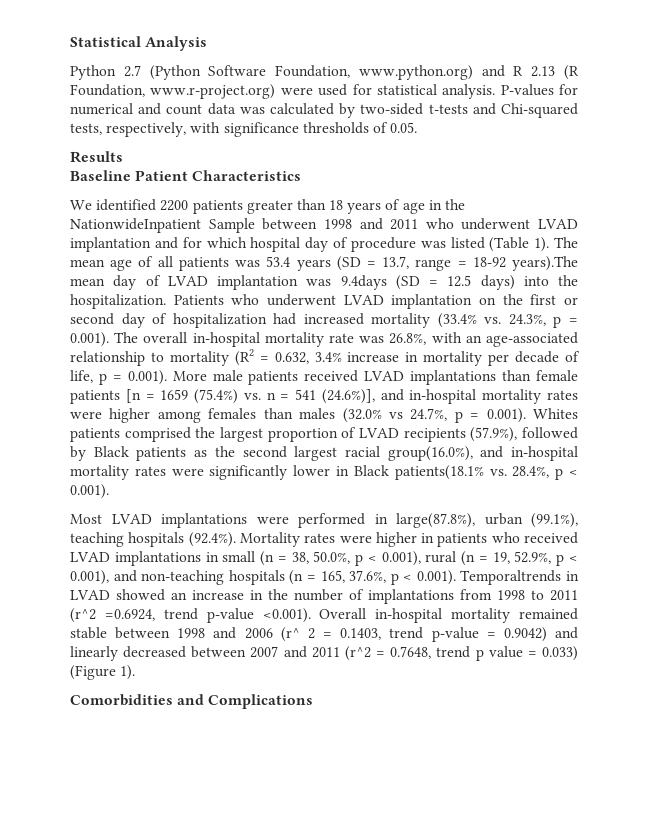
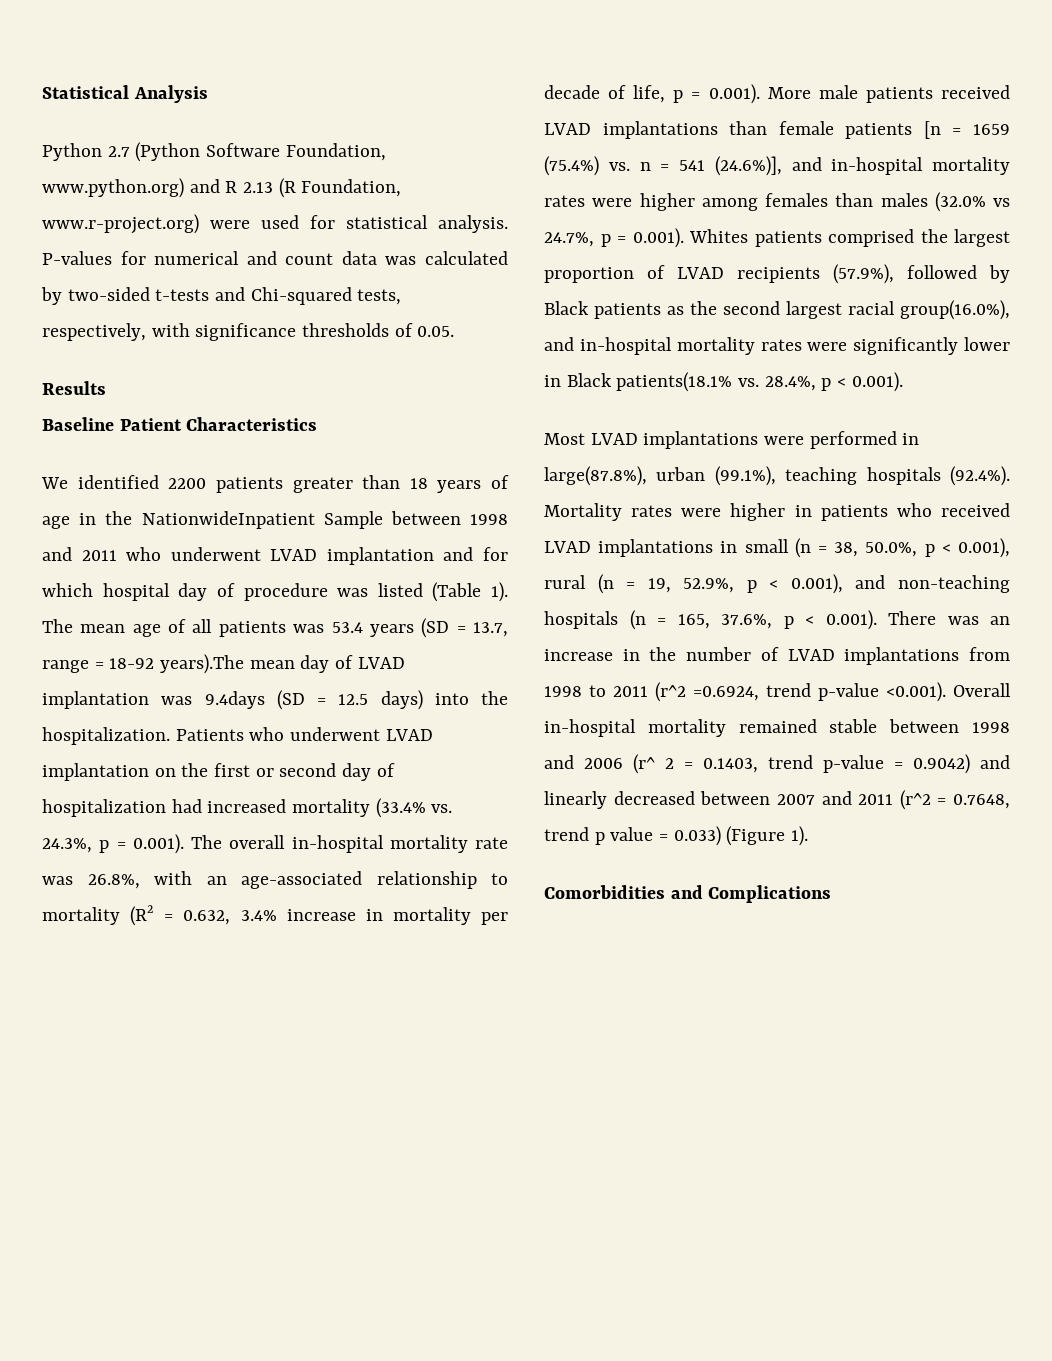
- Most LVAD implantations were performed in large(87.8%), urban (99.1%), teaching hospitals (92.4%). Mortality rates were higher in patients who received LVAD implantations in small (n = 38, 50.0%, p < 0.001), rural (n = 19, 52.9%, p < 0.001), and non-teaching hospitals (n = 165, 37.6%, p < 0.001). Temporaltrends in LVAD showed an increase in the number of implantations from 1998 to 2011 (r^2 =0.6924, trend p-value <0.001). Overall in-hospital mortality remained stable between 1998 and 2006 (r^ 2 = 0.1403, trend p-value = 0.9042) and linearly decreased between 2007 and 2011 (r^2 = 0.7648, trend p value = 0.033) (Figure 1).
+ Most LVAD implantations were performed in large(87.8%), urban (99.1%), teaching hospitals (92.4%). Mortality rates were higher in patients who received LVAD implantations in small (n = 38, 50.0%, p < 0.001), rural (n = 19, 52.9%, p < 0.001), and non-teaching hospitals (n = 165, 37.6%, p < 0.001). There was an increase in the number of LVAD implantations from 1998 to 2011 (r^2 =0.6924, trend p-value <0.001). Overall in-hospital mortality remained stable between 1998 and 2006 (r^ 2 = 0.1403, trend p-value = 0.9042) and linearly decreased between 2007 and 2011 (r^2 = 0.7648, trend p value = 0.033) (Figure 1).

